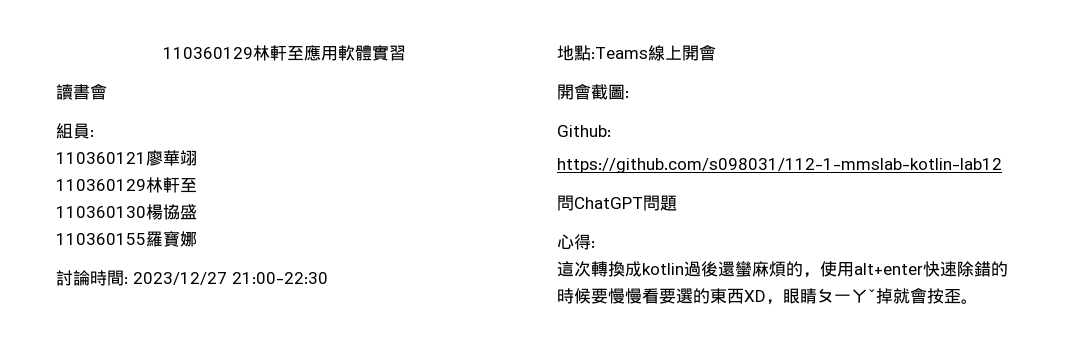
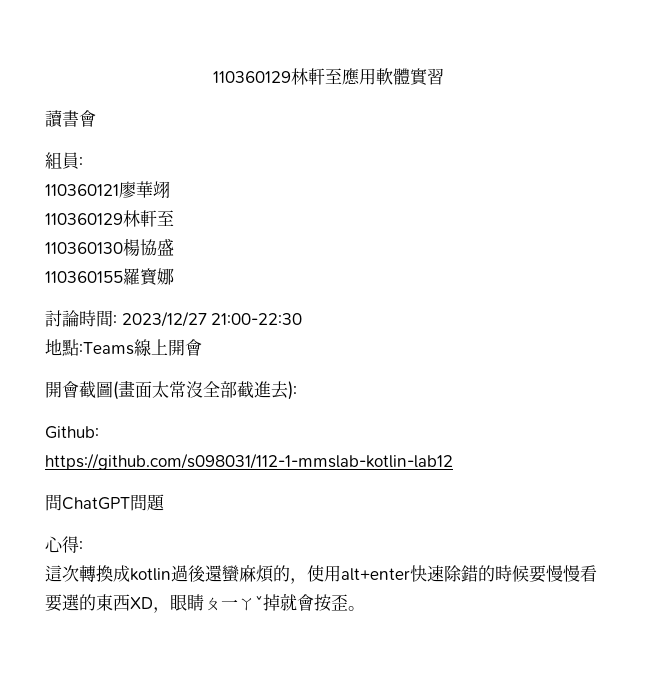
- 開會截圖:
+ 開會截圖(畫面太常沒全部截進去):

